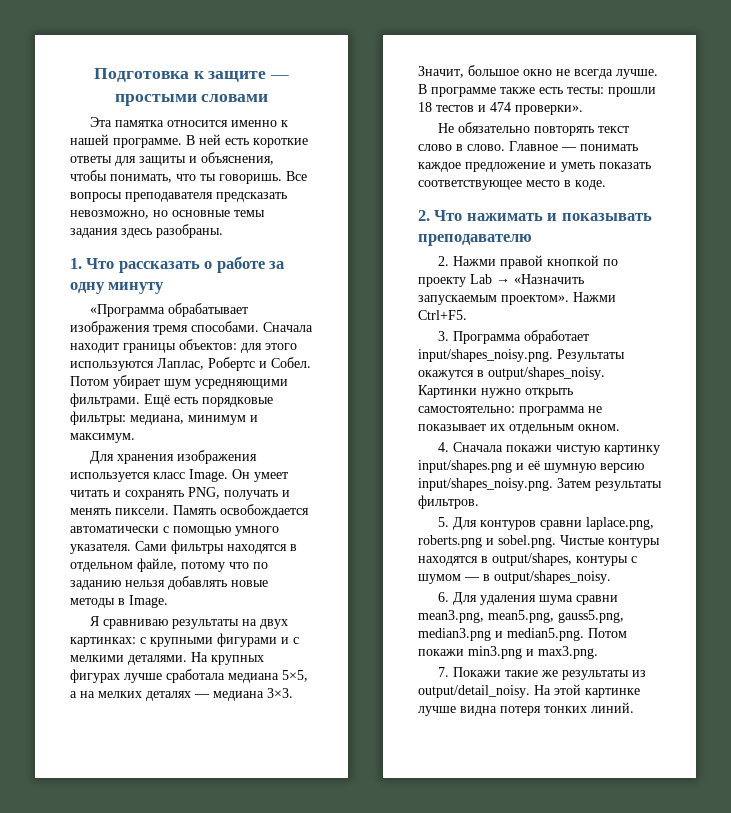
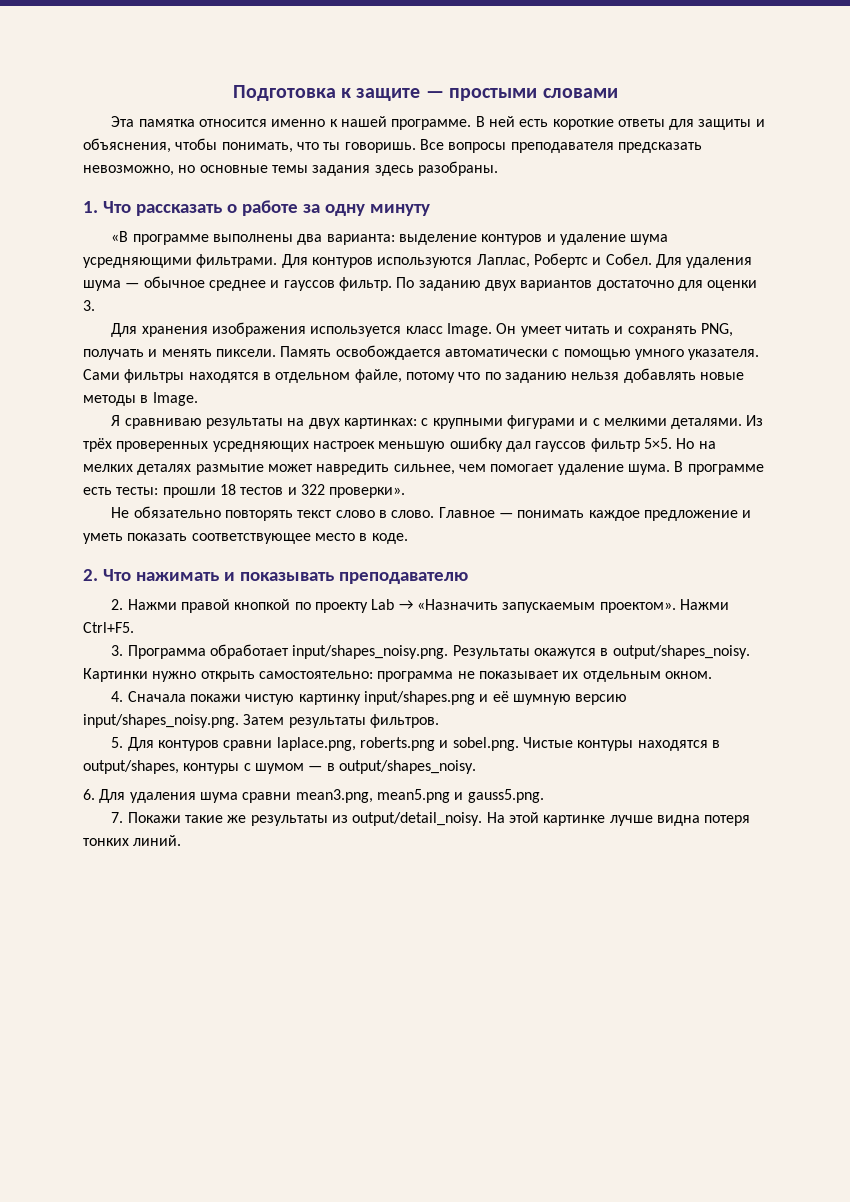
- «Программа обрабатывает изображения тремя способами. Сначала находит границы объектов: для этого используются Лаплас, Робертс и Собел.
+ «В программе выполнены два варианта: выделение контуров и удаление шума усредняющими фильтрами. Для контуров используются Лаплас, Робертс и Собел.
- Потом убирает шум усредняющими фильтрами. Ещё есть порядковые фильтры: медиана, минимум и максимум.
+ Для удаления шума — обычное среднее и гауссов фильтр. По заданию двух вариантов достаточно для оценки 3.
- На крупных фигурах лучше сработала медиана 5×5, а на мелких деталях — медиана 3×3. Значит, большое окно не всегда лучше.
+ Из трёх проверенных усредняющих настроек меньшую ошибку дал гауссов фильтр 5×5. Но на мелких деталях размытие может навредить сильнее, чем помогает удаление шума.
- В программе также есть тесты: прошли 18 тестов и 474 проверки».
+ В программе есть тесты: прошли 18 тестов и 322 проверки».
- 6. Для удаления шума сравни mean3.png, mean5.png, gauss5.png, median3.png и median5.png. Потом покажи min3.png и max3.png.
+ 6. Для удаления шума сравни mean3.png, mean5.png и gauss5.png.

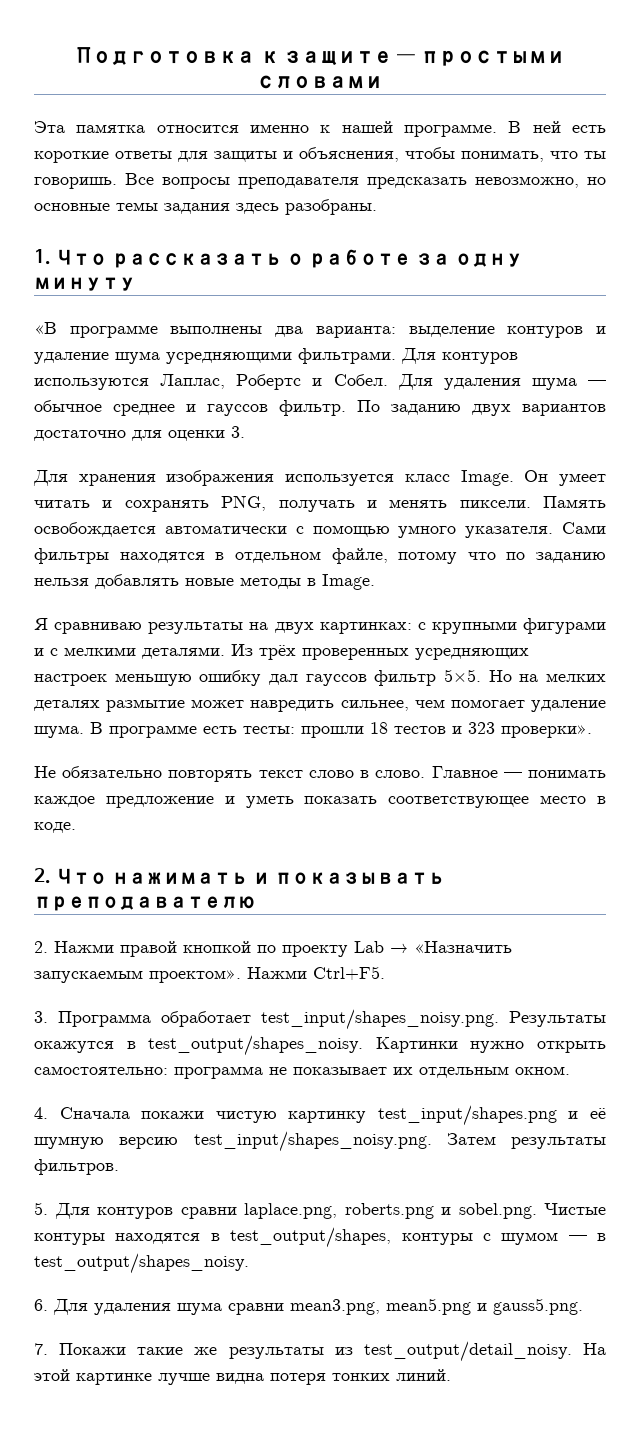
- В программе есть тесты: прошли 18 тестов и 322 проверки».
+ В программе есть тесты: прошли 18 тестов и 323 проверки».
- 3. Программа обработает input/shapes_noisy.png. Результаты окажутся в output/shapes_noisy.
+ 3. Программа обработает test_input/shapes_noisy.png. Результаты окажутся в test_output/shapes_noisy.
- 4. Сначала покажи чистую картинку input/shapes.png и её шумную версию input/shapes_noisy.png. Затем результаты фильтров.
+ 4. Сначала покажи чистую картинку test_input/shapes.png и её шумную версию test_input/shapes_noisy.png. Затем результаты фильтров.
- 5. Для контуров сравни laplace.png, roberts.png и sobel.png. Чистые контуры находятся в output/shapes, контуры с шумом — в output/shapes_noisy.
+ 5. Для контуров сравни laplace.png, roberts.png и sobel.png. Чистые контуры находятся в test_output/shapes, контуры с шумом — в test_output/shapes_noisy.
- 7. Покажи такие же результаты из output/detail_noisy.
+ 7. Покажи такие же результаты из test_output/detail_noisy.

